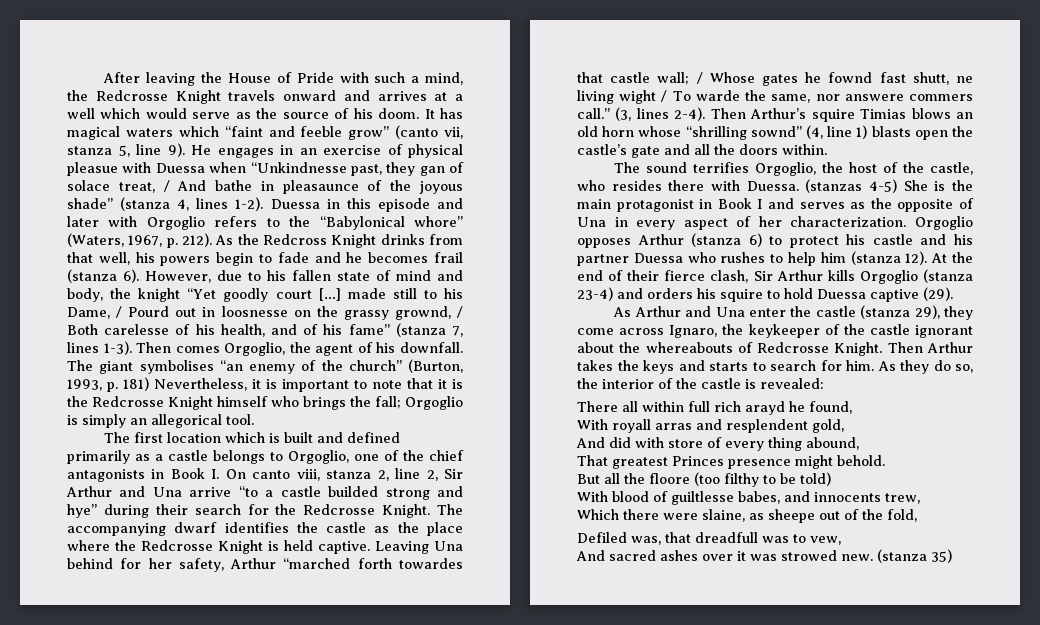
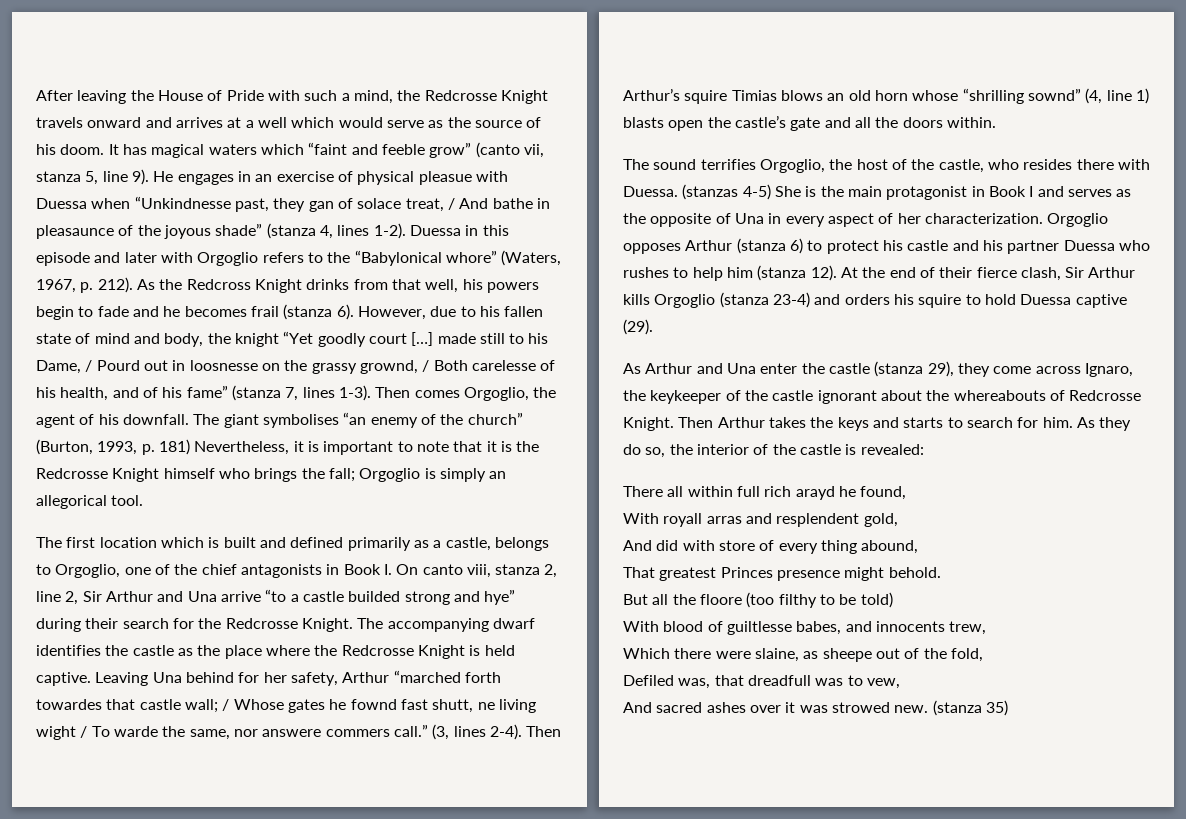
- The first location which is built and defined primarily as a castle belongs to Orgoglio, one of the chief antagonists in Book I. On canto viii, stanza 2, line 2, Sir Arthur and Una arrive “to a castle builded strong and hye” during their search for the Redcrosse Knight.
+ The first location which is built and defined primarily as a castle, belongs to Orgoglio, one of the chief antagonists in Book I. On canto viii, stanza 2, line 2, Sir Arthur and Una arrive “to a castle builded strong and hye” during their search for the Redcrosse Knight.

